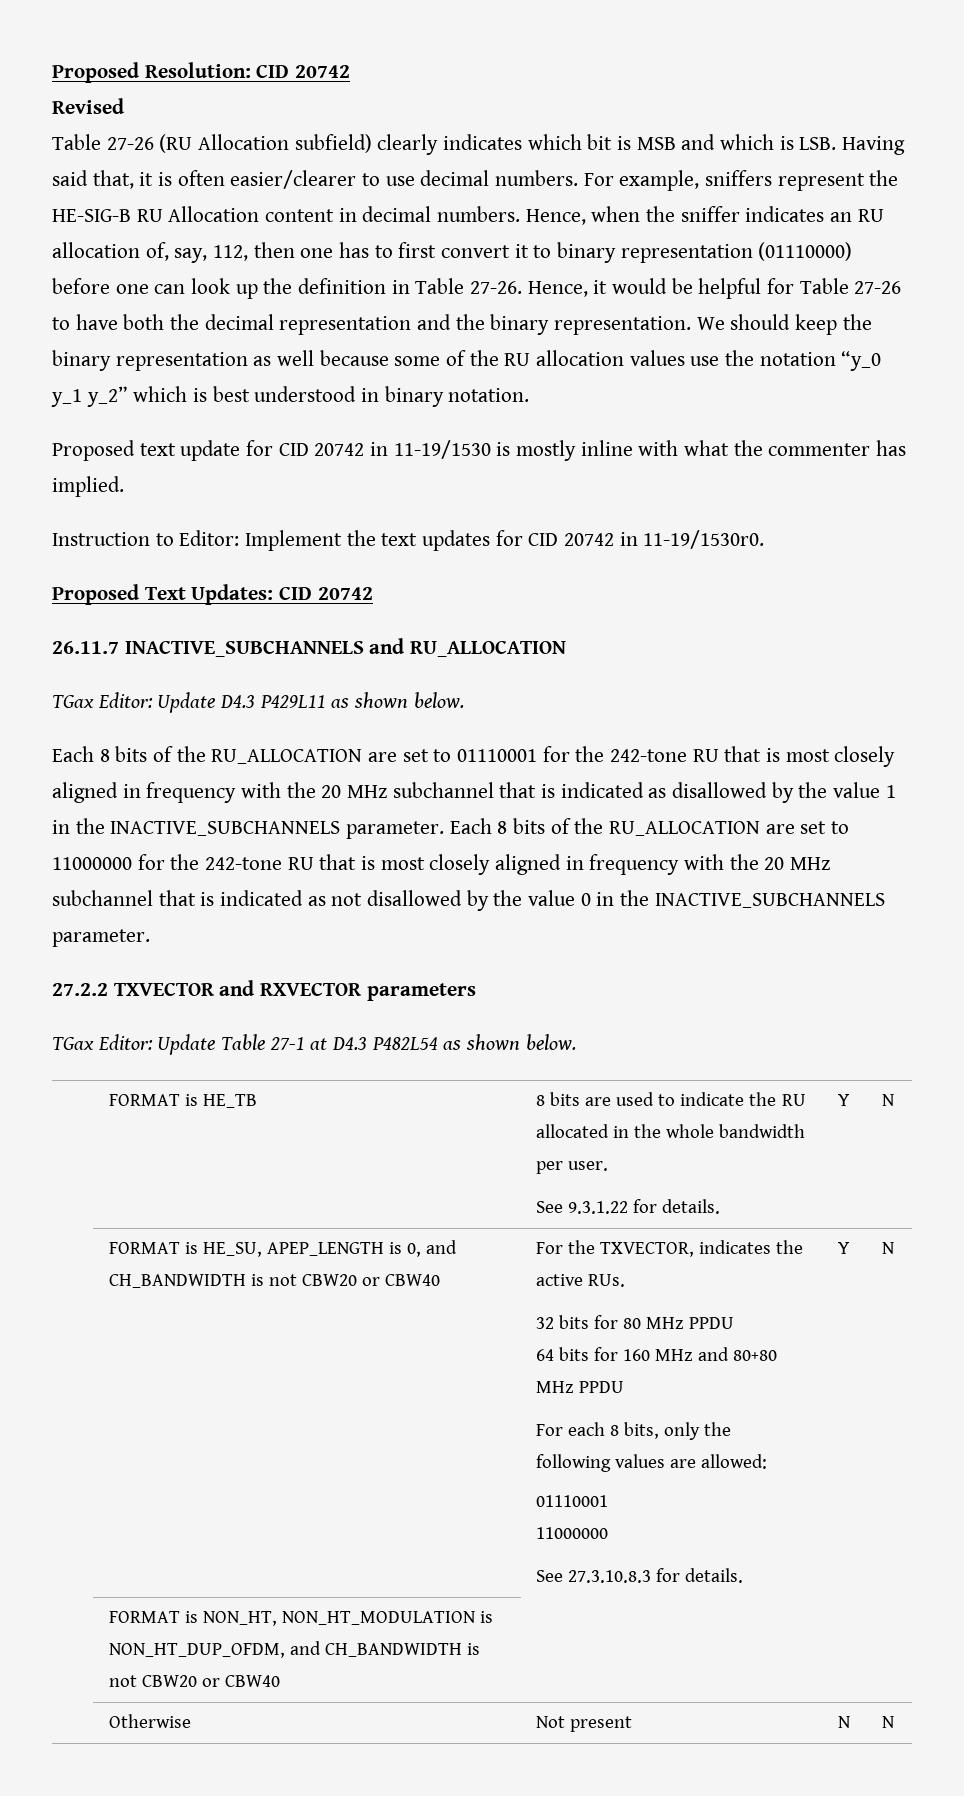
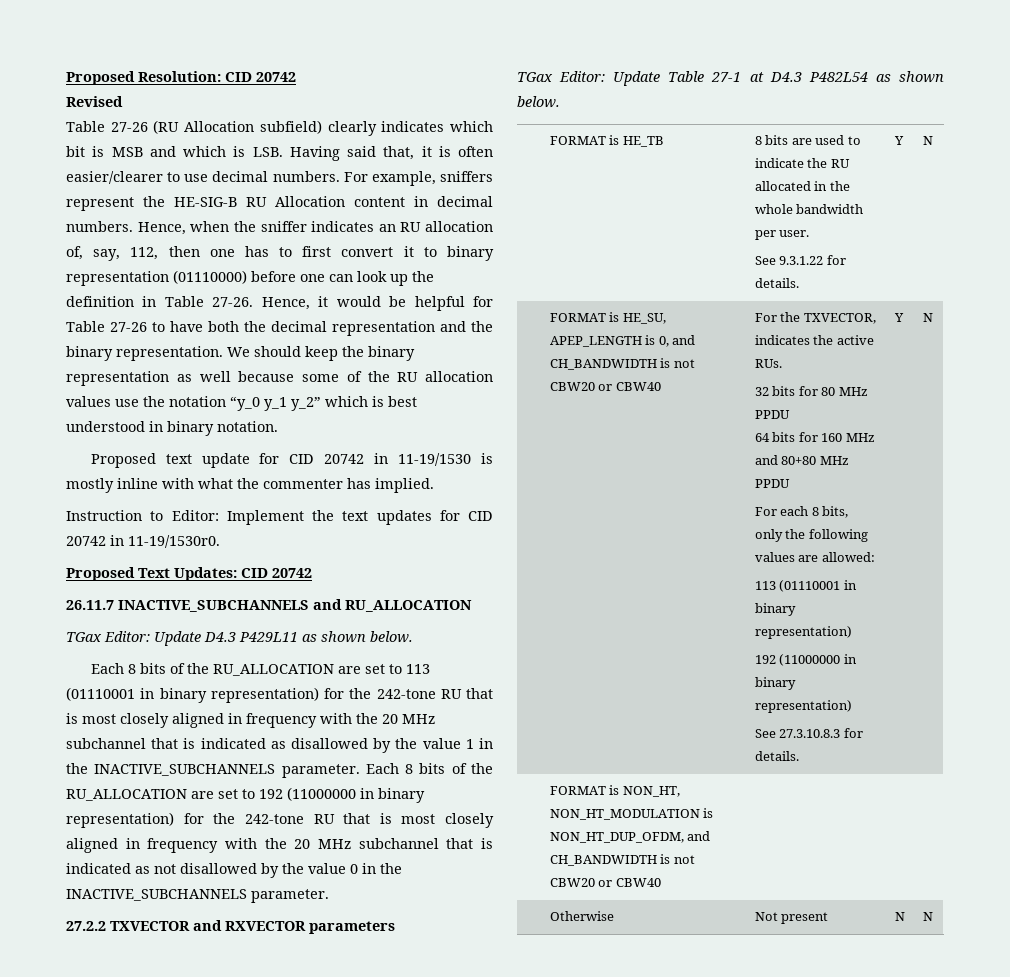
- Each 8 bits of the RU_ALLOCATION are set to 01110001 for the 242-tone RU that is most closely aligned in frequency with the 20 MHz subchannel that is indicated as disallowed by the value 1 in the INACTIVE_SUBCHANNELS parameter.
+ Each 8 bits of the RU_ALLOCATION are set to 113 (01110001 in binary representation) for the 242-tone RU that is most closely aligned in frequency with the 20 MHz subchannel that is indicated as disallowed by the value 1 in the INACTIVE_SUBCHANNELS parameter.
- Each 8 bits of the RU_ALLOCATION are set to 11000000 for the 242-tone RU that is most closely aligned in frequency with the 20 MHz subchannel that is indicated as not disallowed by the value 0 in the INACTIVE_SUBCHANNELS parameter.
+ Each 8 bits of the RU_ALLOCATION are set to 192 (11000000 in binary representation) for the 242-tone RU that is most closely aligned in frequency with the 20 MHz subchannel that is indicated as not disallowed by the value 0 in the INACTIVE_SUBCHANNELS parameter.
  For each 8 bits, only the following values are allowed:
- 01110001
- 11000000
+ 113 (01110001 in binary representation)
+ 192 (11000000 in binary representation)

